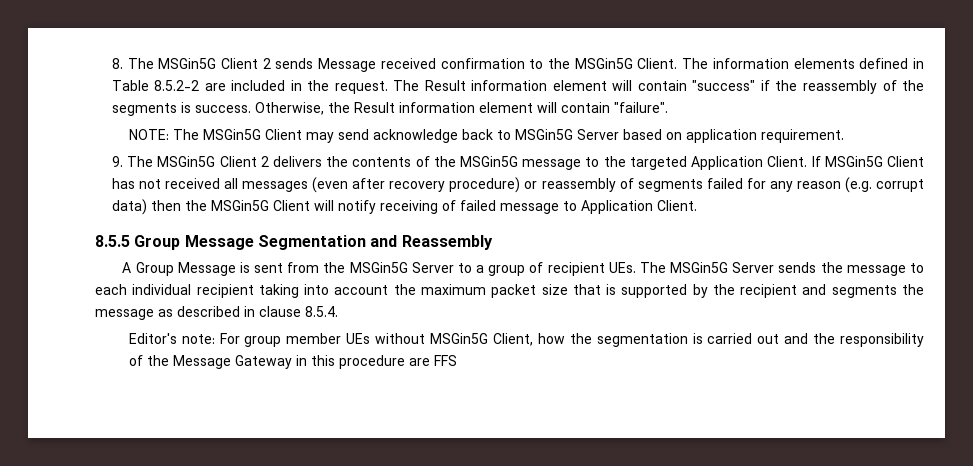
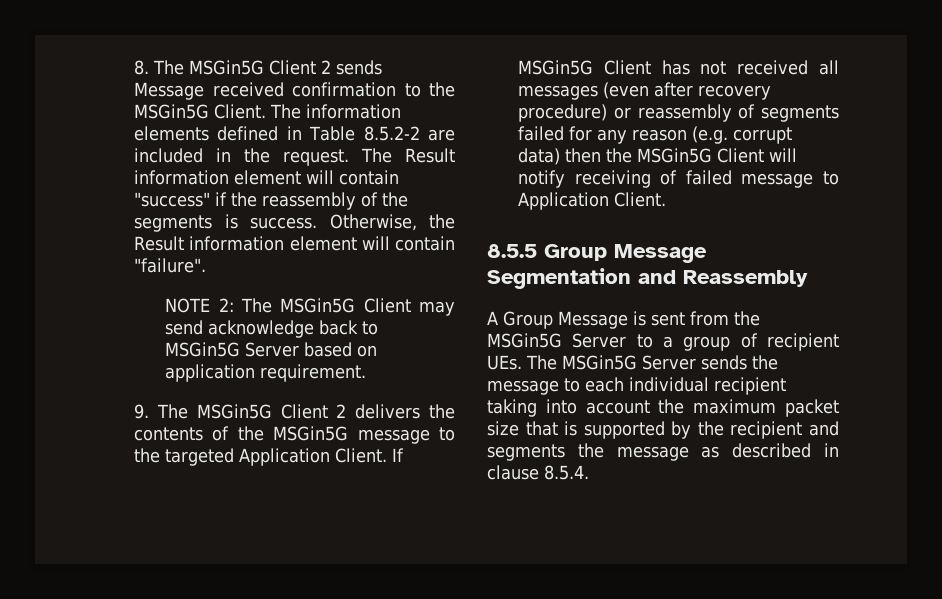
- NOTE: The MSGin5G Client may send acknowledge back to MSGin5G Server based on application requirement.
+ NOTE 2: The MSGin5G Client may send acknowledge back to MSGin5G Server based on application requirement.
- Editor's note: For group member UEs without MSGin5G Client, how the segmentation is carried out and the responsibility of the Message Gateway in this procedure are FFS

